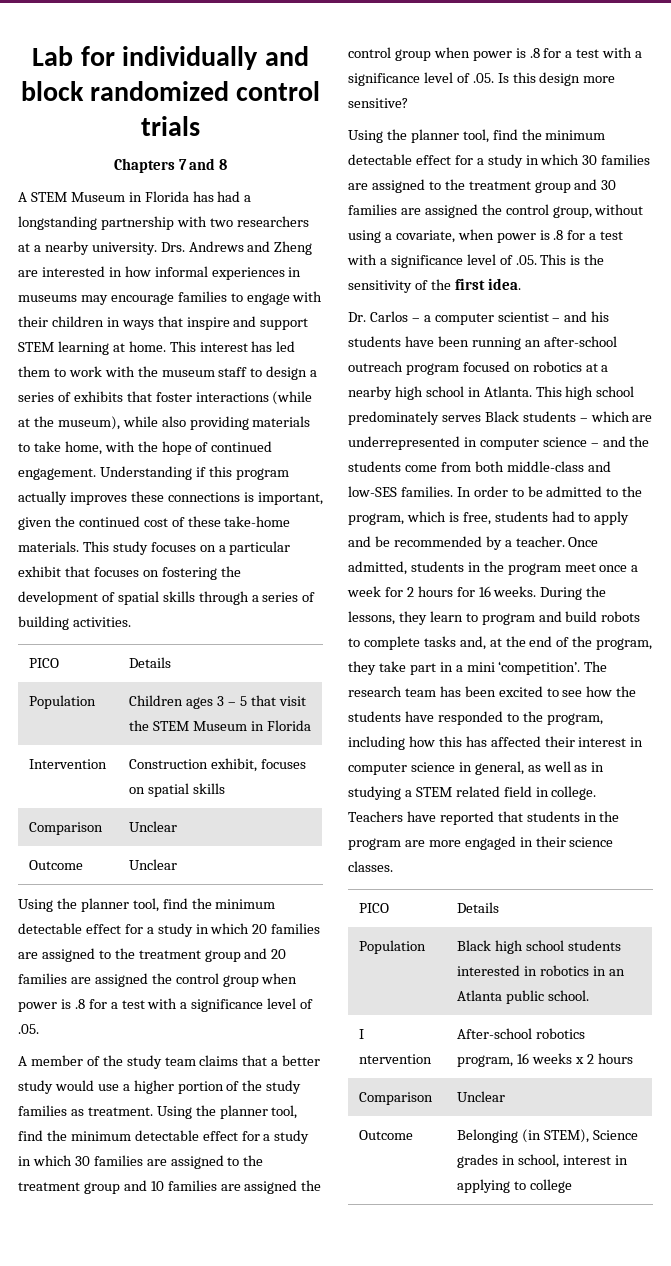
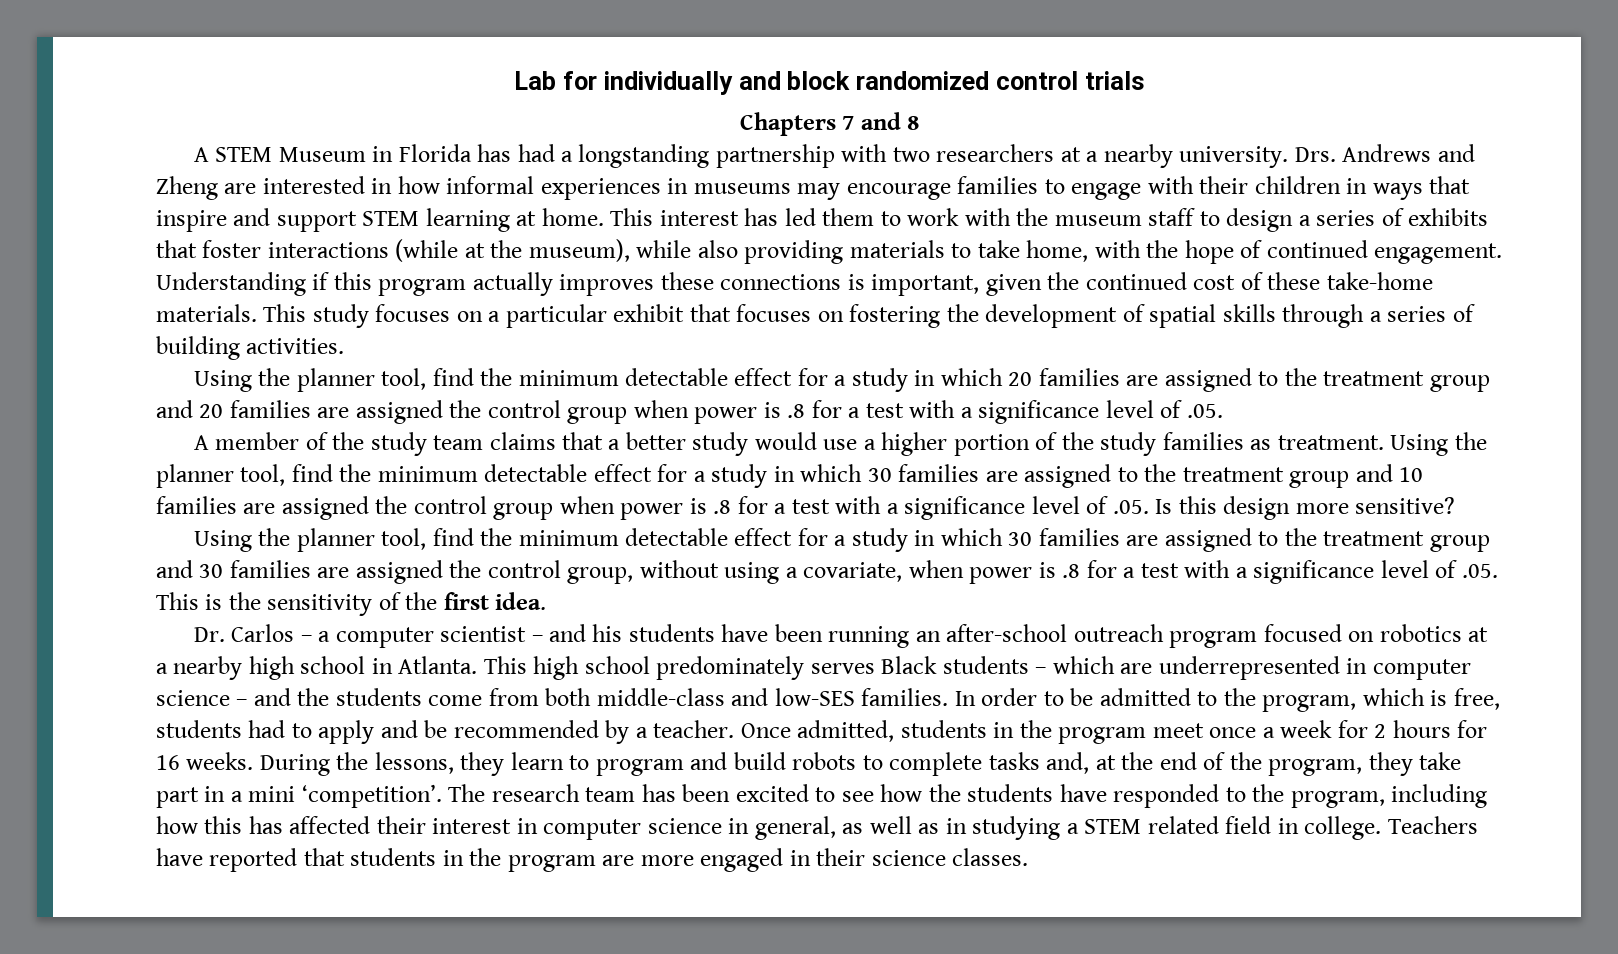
  This study focuses on a particular exhibit that focuses on fostering the development of spatial skills through a series of building activities.
- PICO | Details
- Population | Children ages 3 – 5 that visit the STEM Museum in Florida
- Intervention | Construction exhibit, focuses on spatial skills
- Comparison | Unclear
- Outcome | Unclear
  Teachers have reported that students in the program are more engaged in their science classes.
- PICO | Details
- Population | Black high school students interested in robotics in an Atlanta public school.
- I ntervention | After-school robotics program, 16 weeks x 2 hours
- Comparison | Unclear
- Outcome | Belonging (in STEM), Science grades in school, interest in applying to college

